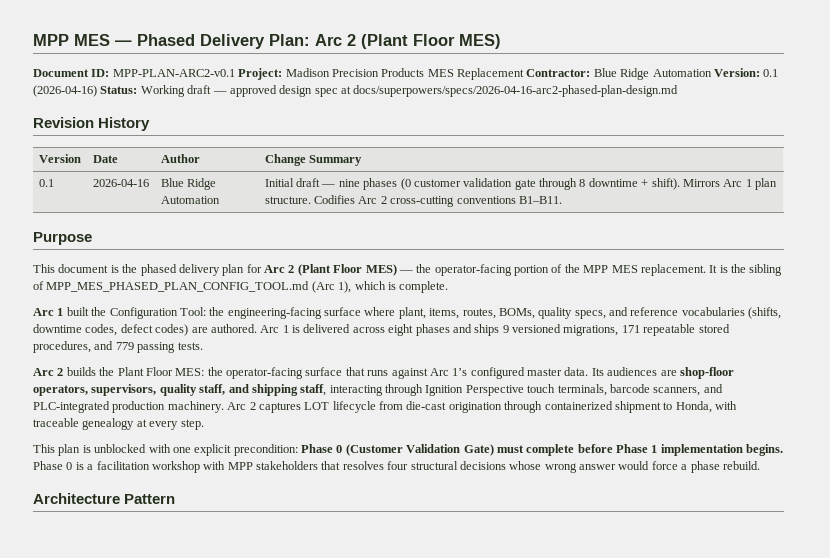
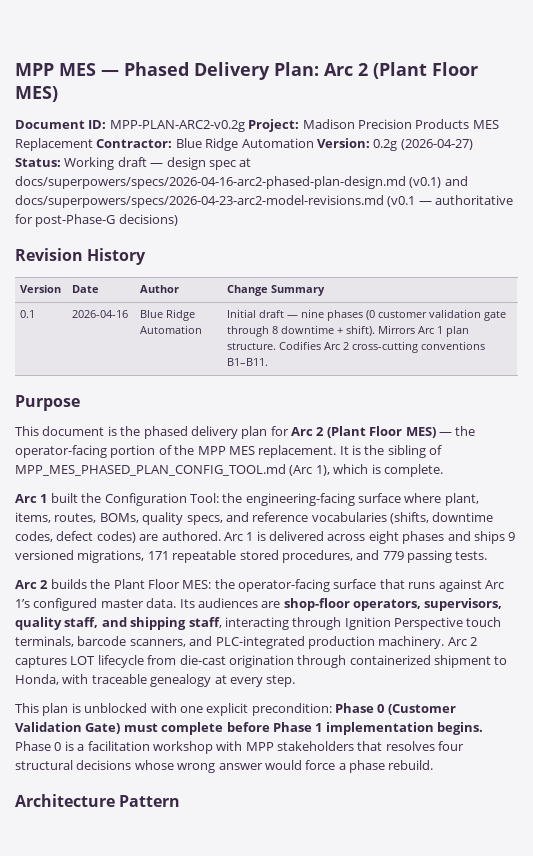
- Document ID: MPP-PLAN-ARC2-v0.1 Project: Madison Precision Products MES Replacement Contractor: Blue Ridge Automation Version: 0.1 (2026-04-16) Status: Working draft — approved design spec at docs/superpowers/specs/2026-04-16-arc2-phased-plan-design.md
+ Document ID: MPP-PLAN-ARC2-v0.2g Project: Madison Precision Products MES Replacement Contractor: Blue Ridge Automation Version: 0.2g (2026-04-27) Status: Working draft — design spec at docs/superpowers/specs/2026-04-16-arc2-phased-plan-design.md (v0.1) and docs/superpowers/specs/2026-04-23-arc2-model-revisions.md (v0.1 — authoritative for post-Phase-G decisions)

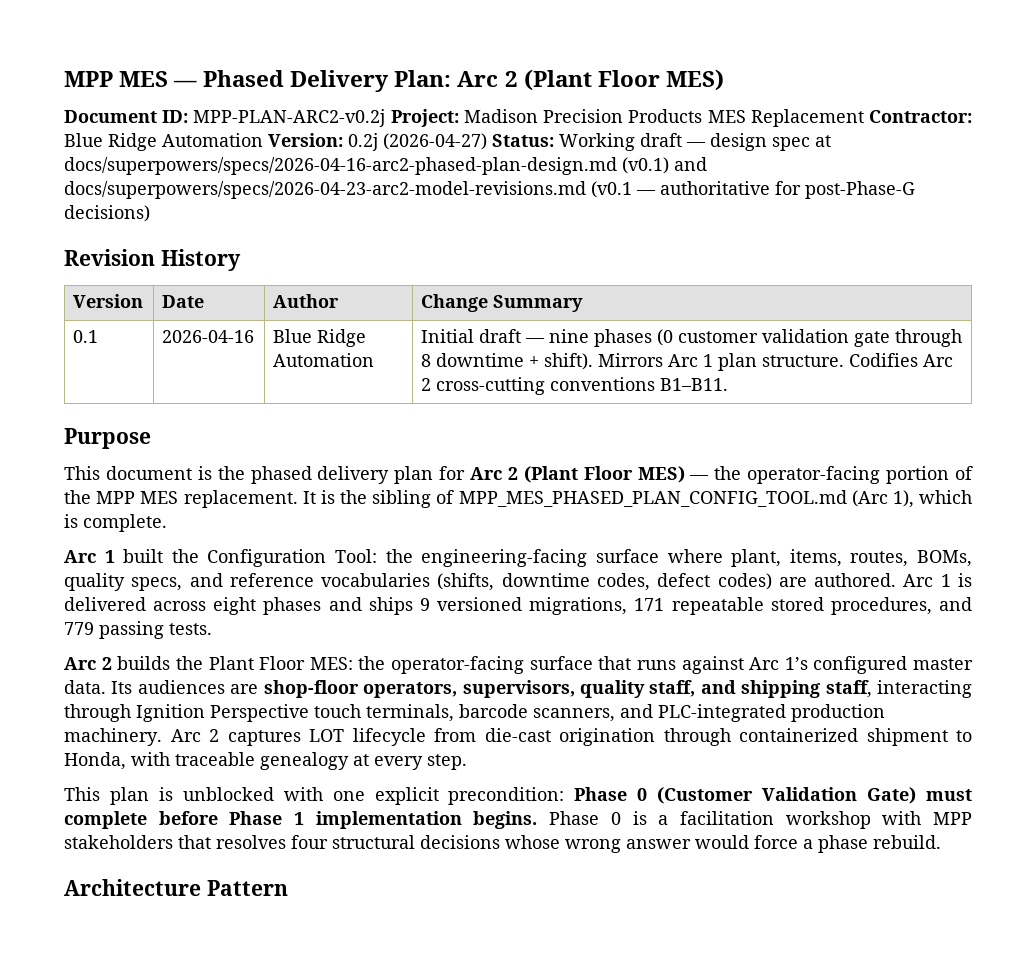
- Document ID: MPP-PLAN-ARC2-v0.2g Project: Madison Precision Products MES Replacement Contractor: Blue Ridge Automation Version: 0.2g (2026-04-27) Status: Working draft — design spec at docs/superpowers/specs/2026-04-16-arc2-phased-plan-design.md (v0.1) and docs/superpowers/specs/2026-04-23-arc2-model-revisions.md (v0.1 — authoritative for post-Phase-G decisions)
+ Document ID: MPP-PLAN-ARC2-v0.2j Project: Madison Precision Products MES Replacement Contractor: Blue Ridge Automation Version: 0.2j (2026-04-27) Status: Working draft — design spec at docs/superpowers/specs/2026-04-16-arc2-phased-plan-design.md (v0.1) and docs/superpowers/specs/2026-04-23-arc2-model-revisions.md (v0.1 — authoritative for post-Phase-G decisions)

